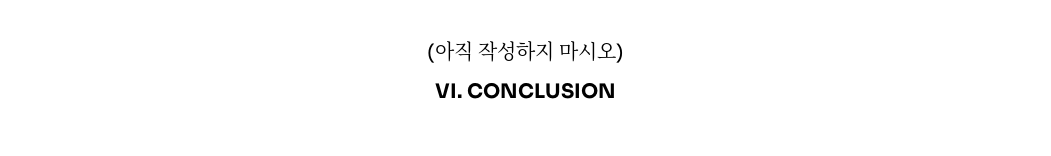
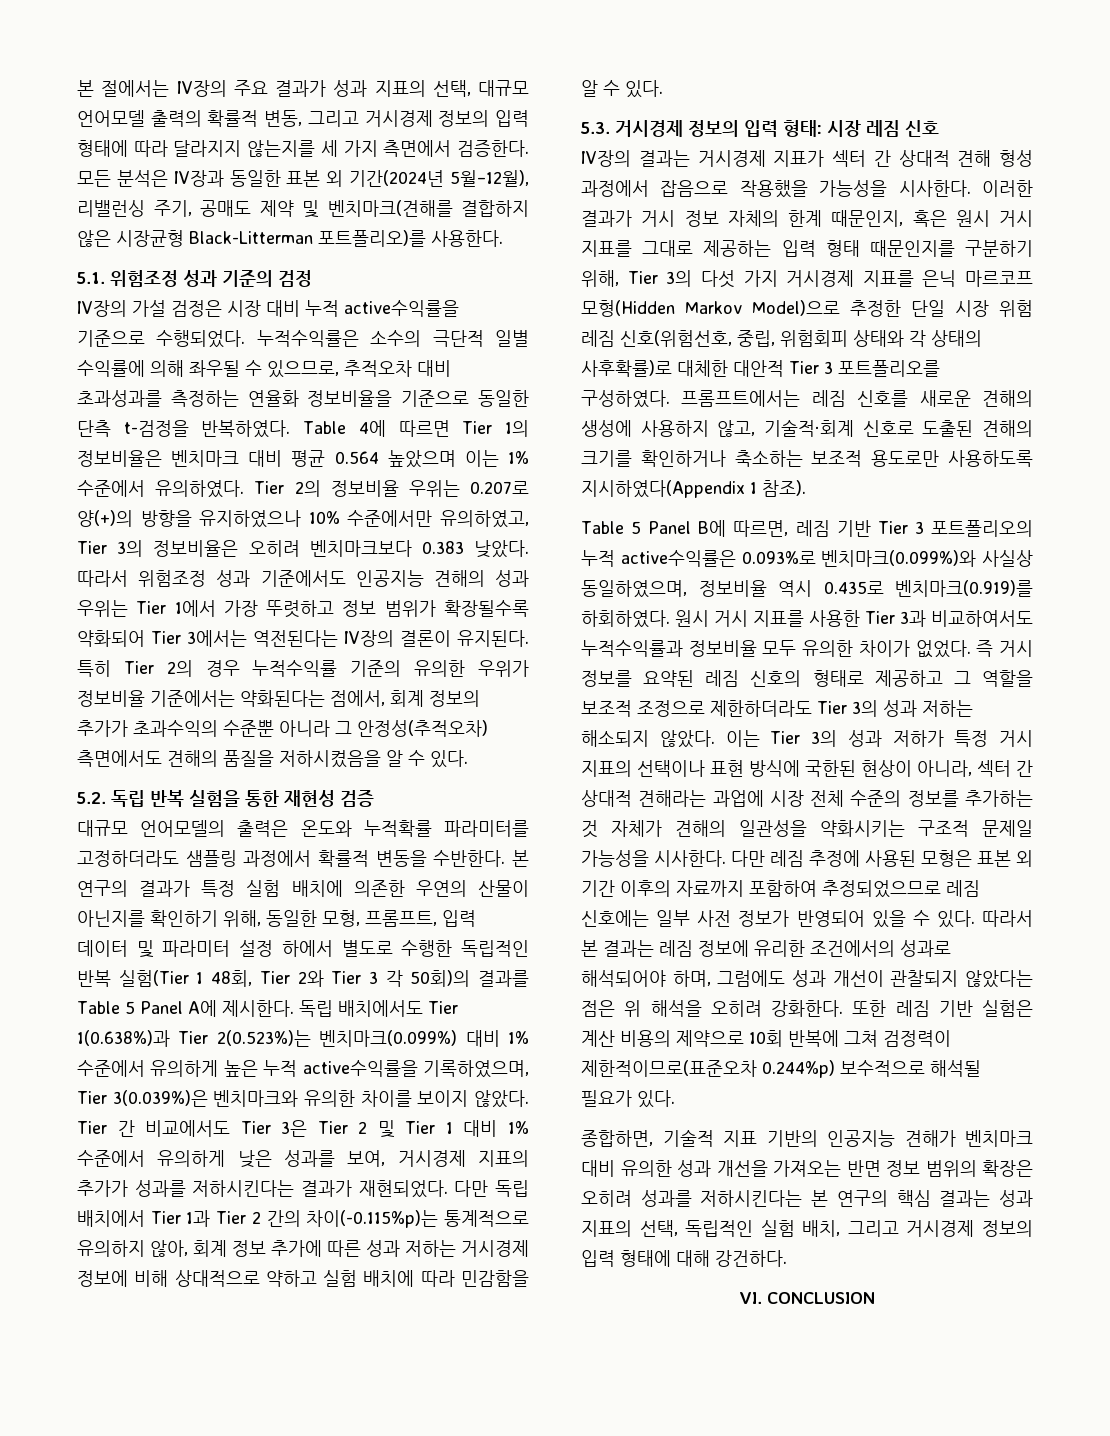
- (아직 작성하지 마시오)
+ 본 절에서는 IV장의 주요 결과가 성과 지표의 선택, 대규모 언어모델 출력의 확률적 변동, 그리고 거시경제 정보의 입력 형태에 따라 달라지지 않는지를 세 가지 측면에서 검증한다. 모든 분석은 IV장과 동일한 표본 외 기간(2024년 5월–12월), 리밸런싱 주기, 공매도 제약 및 벤치마크(견해를 결합하지 않은 시장균형 Black-Litterman 포트폴리오)를 사용한다.
+ 5.1. 위험조정 성과 기준의 검정
+ IV장의 가설 검정은 시장 대비 누적 active수익률을 기준으로 수행되었다. 누적수익률은 소수의 극단적 일별 수익률에 의해 좌우될 수 있으므로, 추적오차 대비 초과성과를 측정하는 연율화 정보비율을 기준으로 동일한 단측 t-검정을 반복하였다. Table 4에 따르면 Tier 1의 정보비율은 벤치마크 대비 평균 0.564 높았으며 이는 1% 수준에서 유의하였다. Tier 2의 정보비율 우위는 0.207로 양(+)의 방향을 유지하였으나 10% 수준에서만 유의하였고, Tier 3의 정보비율은 오히려 벤치마크보다 0.383 낮았다. 따라서 위험조정 성과 기준에서도 인공지능 견해의 성과 우위는 Tier 1에서 가장 뚜렷하고 정보 범위가 확장될수록 약화되어 Tier 3에서는 역전된다는 IV장의 결론이 유지된다. 특히 Tier 2의 경우 누적수익률 기준의 유의한 우위가 정보비율 기준에서는 약화된다는 점에서, 회계 정보의 추가가 초과수익의 수준뿐 아니라 그 안정성(추적오차) 측면에서도 견해의 품질을 저하시켰음을 알 수 있다.
+ 5.2. 독립 반복 실험을 통한 재현성 검증
+ 대규모 언어모델의 출력은 온도와 누적확률 파라미터를 고정하더라도 샘플링 과정에서 확률적 변동을 수반한다. 본 연구의 결과가 특정 실험 배치에 의존한 우연의 산물이 아닌지를 확인하기 위해, 동일한 모형, 프롬프트, 입력 데이터 및 파라미터 설정 하에서 별도로 수행한 독립적인 반복 실험(Tier 1 48회, Tier 2와 Tier 3 각 50회)의 결과를 Table 5 Panel A에 제시한다. 독립 배치에서도 Tier 1(0.638%)과 Tier 2(0.523%)는 벤치마크(0.099%) 대비 1% 수준에서 유의하게 높은 누적 active수익률을 기록하였으며, Tier 3(0.039%)은 벤치마크와 유의한 차이를 보이지 않았다. Tier 간 비교에서도 Tier 3은 Tier 2 및 Tier 1 대비 1% 수준에서 유의하게 낮은 성과를 보여, 거시경제 지표의 추가가 성과를 저하시킨다는 결과가 재현되었다. 다만 독립 배치에서 Tier 1과 Tier 2 간의 차이(-0.115%p)는 통계적으로 유의하지 않아, 회계 정보 추가에 따른 성과 저하는 거시경제 정보에 비해 상대적으로 약하고 실험 배치에 따라 민감함을 알 수 있다.
+ 5.3. 거시경제 정보의 입력 형태: 시장 레짐 신호
+ IV장의 결과는 거시경제 지표가 섹터 간 상대적 견해 형성 과정에서 잡음으로 작용했을 가능성을 시사한다. 이러한 결과가 거시 정보 자체의 한계 때문인지, 혹은 원시 거시 지표를 그대로 제공하는 입력 형태 때문인지를 구분하기 위해, Tier 3의 다섯 가지 거시경제 지표를 은닉 마르코프 모형(Hidden Markov Model)으로 추정한 단일 시장 위험 레짐 신호(위험선호, 중립, 위험회피 상태와 각 상태의 사후확률)로 대체한 대안적 Tier 3 포트폴리오를 구성하였다. 프롬프트에서는 레짐 신호를 새로운 견해의 생성에 사용하지 않고, 기술적·회계 신호로 도출된 견해의 크기를 확인하거나 축소하는 보조적 용도로만 사용하도록 지시하였다(Appendix 1 참조).
+ Table 5 Panel B에 따르면, 레짐 기반 Tier 3 포트폴리오의 누적 active수익률은 0.093%로 벤치마크(0.099%)와 사실상 동일하였으며, 정보비율 역시 0.435로 벤치마크(0.919)를 하회하였다. 원시 거시 지표를 사용한 Tier 3과 비교하여서도 누적수익률과 정보비율 모두 유의한 차이가 없었다. 즉 거시 정보를 요약된 레짐 신호의 형태로 제공하고 그 역할을 보조적 조정으로 제한하더라도 Tier 3의 성과 저하는 해소되지 않았다. 이는 Tier 3의 성과 저하가 특정 거시 지표의 선택이나 표현 방식에 국한된 현상이 아니라, 섹터 간 상대적 견해라는 과업에 시장 전체 수준의 정보를 추가하는 것 자체가 견해의 일관성을 약화시키는 구조적 문제일 가능성을 시사한다. 다만 레짐 추정에 사용된 모형은 표본 외 기간 이후의 자료까지 포함하여 추정되었으므로 레짐 신호에는 일부 사전 정보가 반영되어 있을 수 있다. 따라서 본 결과는 레짐 정보에 유리한 조건에서의 성과로 해석되어야 하며, 그럼에도 성과 개선이 관찰되지 않았다는 점은 위 해석을 오히려 강화한다. 또한 레짐 기반 실험은 계산 비용의 제약으로 10회 반복에 그쳐 검정력이 제한적이므로(표준오차 0.244%p) 보수적으로 해석될 필요가 있다.
+ 종합하면, 기술적 지표 기반의 인공지능 견해가 벤치마크 대비 유의한 성과 개선을 가져오는 반면 정보 범위의 확장은 오히려 성과를 저하시킨다는 본 연구의 핵심 결과는 성과 지표의 선택, 독립적인 실험 배치, 그리고 거시경제 정보의 입력 형태에 대해 강건하다.

